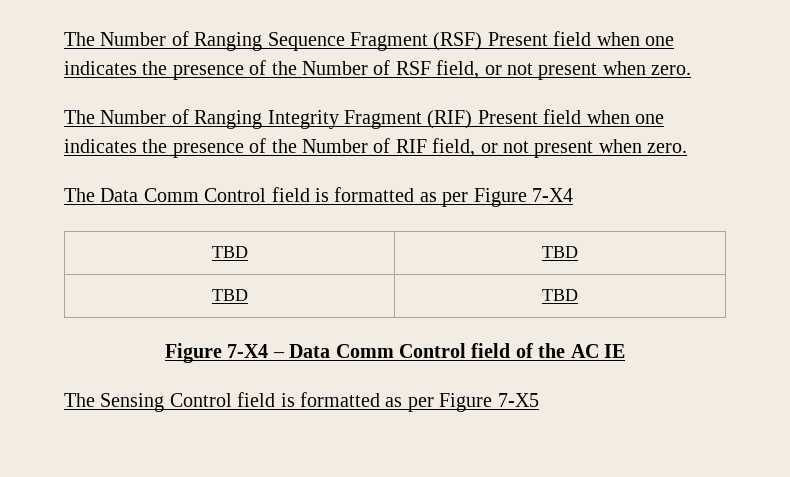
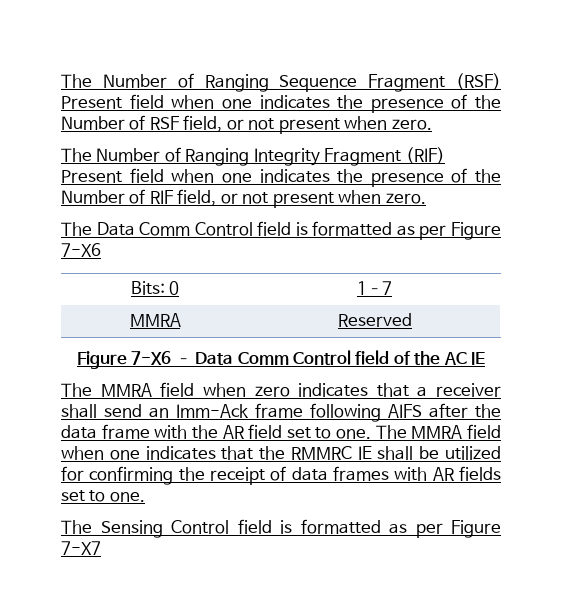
- The Data Comm Control field is formatted as per Figure 7-X4
- TBD | TBD
- TBD | TBD
- Figure 7-X4 – Data Comm Control field of the AC IE
+ The Data Comm Control field is formatted as per Figure 7-X6
+ Bits: 0 | 1–7
+ MMRA | Reserved
+ Figure 7-X6 – Data Comm Control field of the AC IE
+ The MMRA field when zero indicates that a receiver shall send an Imm-Ack frame following AIFS after the data frame with the AR field set to one. The MMRA field when one indicates that the RMMRC IE shall be utilized for confirming the receipt of data frames with AR fields set to one.
- The Sensing Control field is formatted as per Figure 7-X5
+ The Sensing Control field is formatted as per Figure 7-X7

